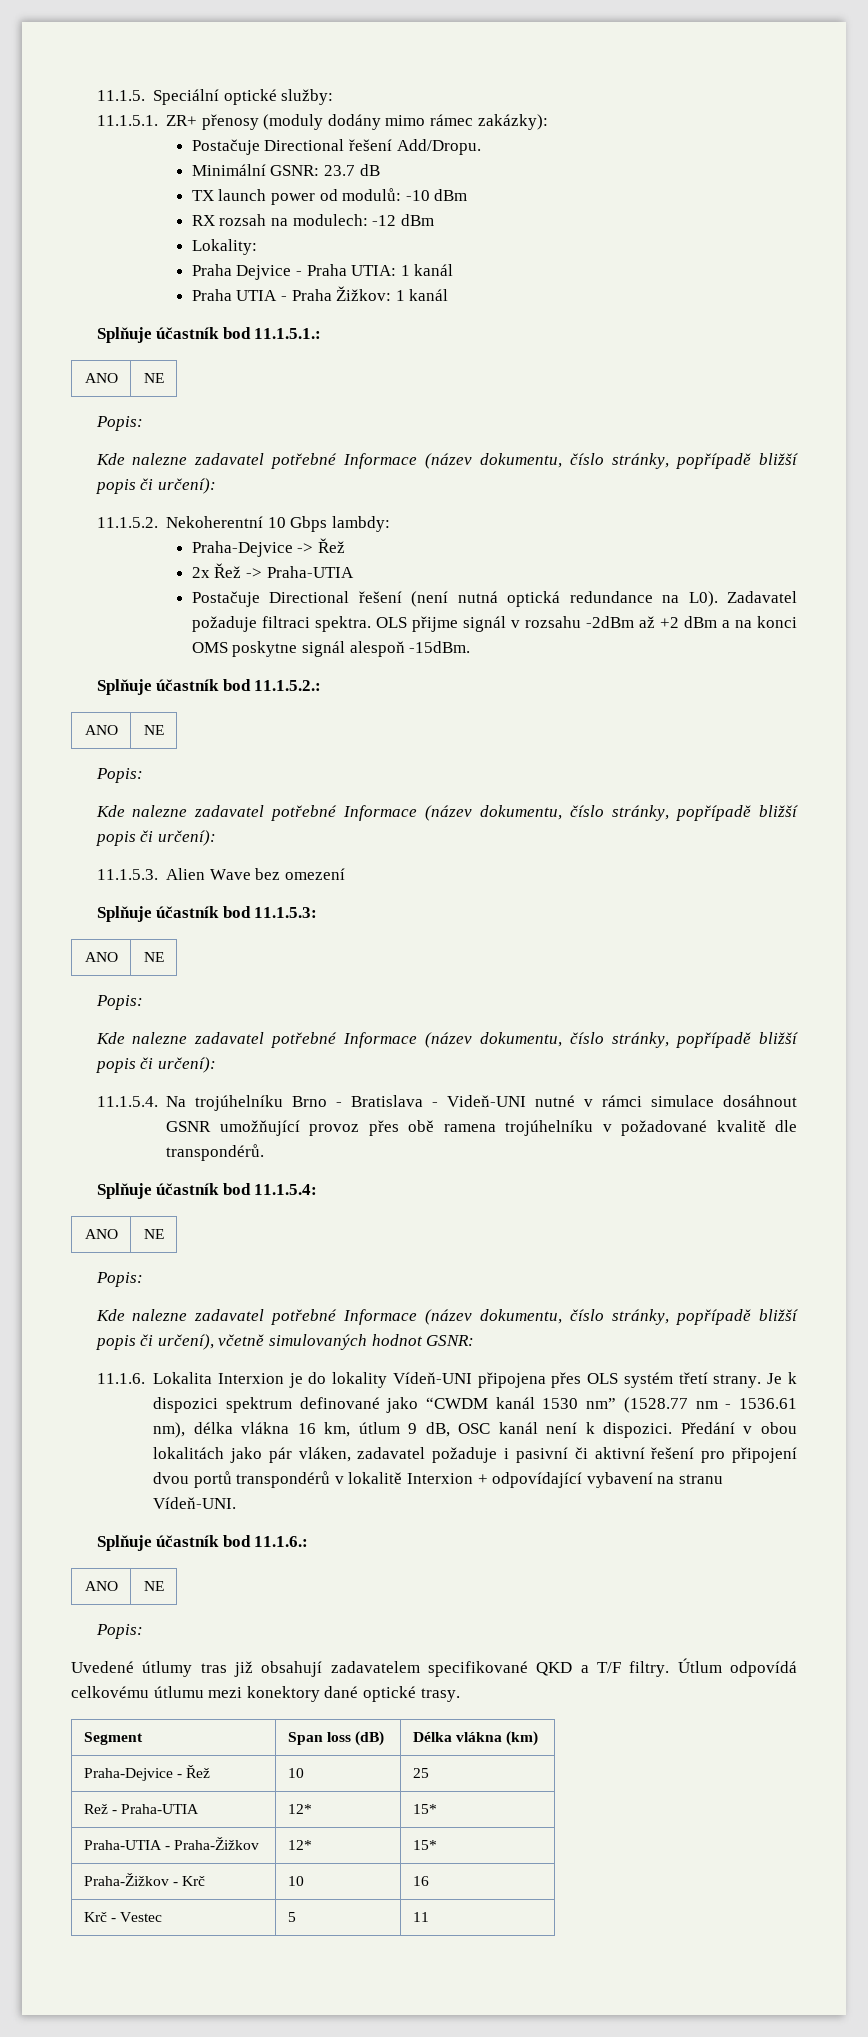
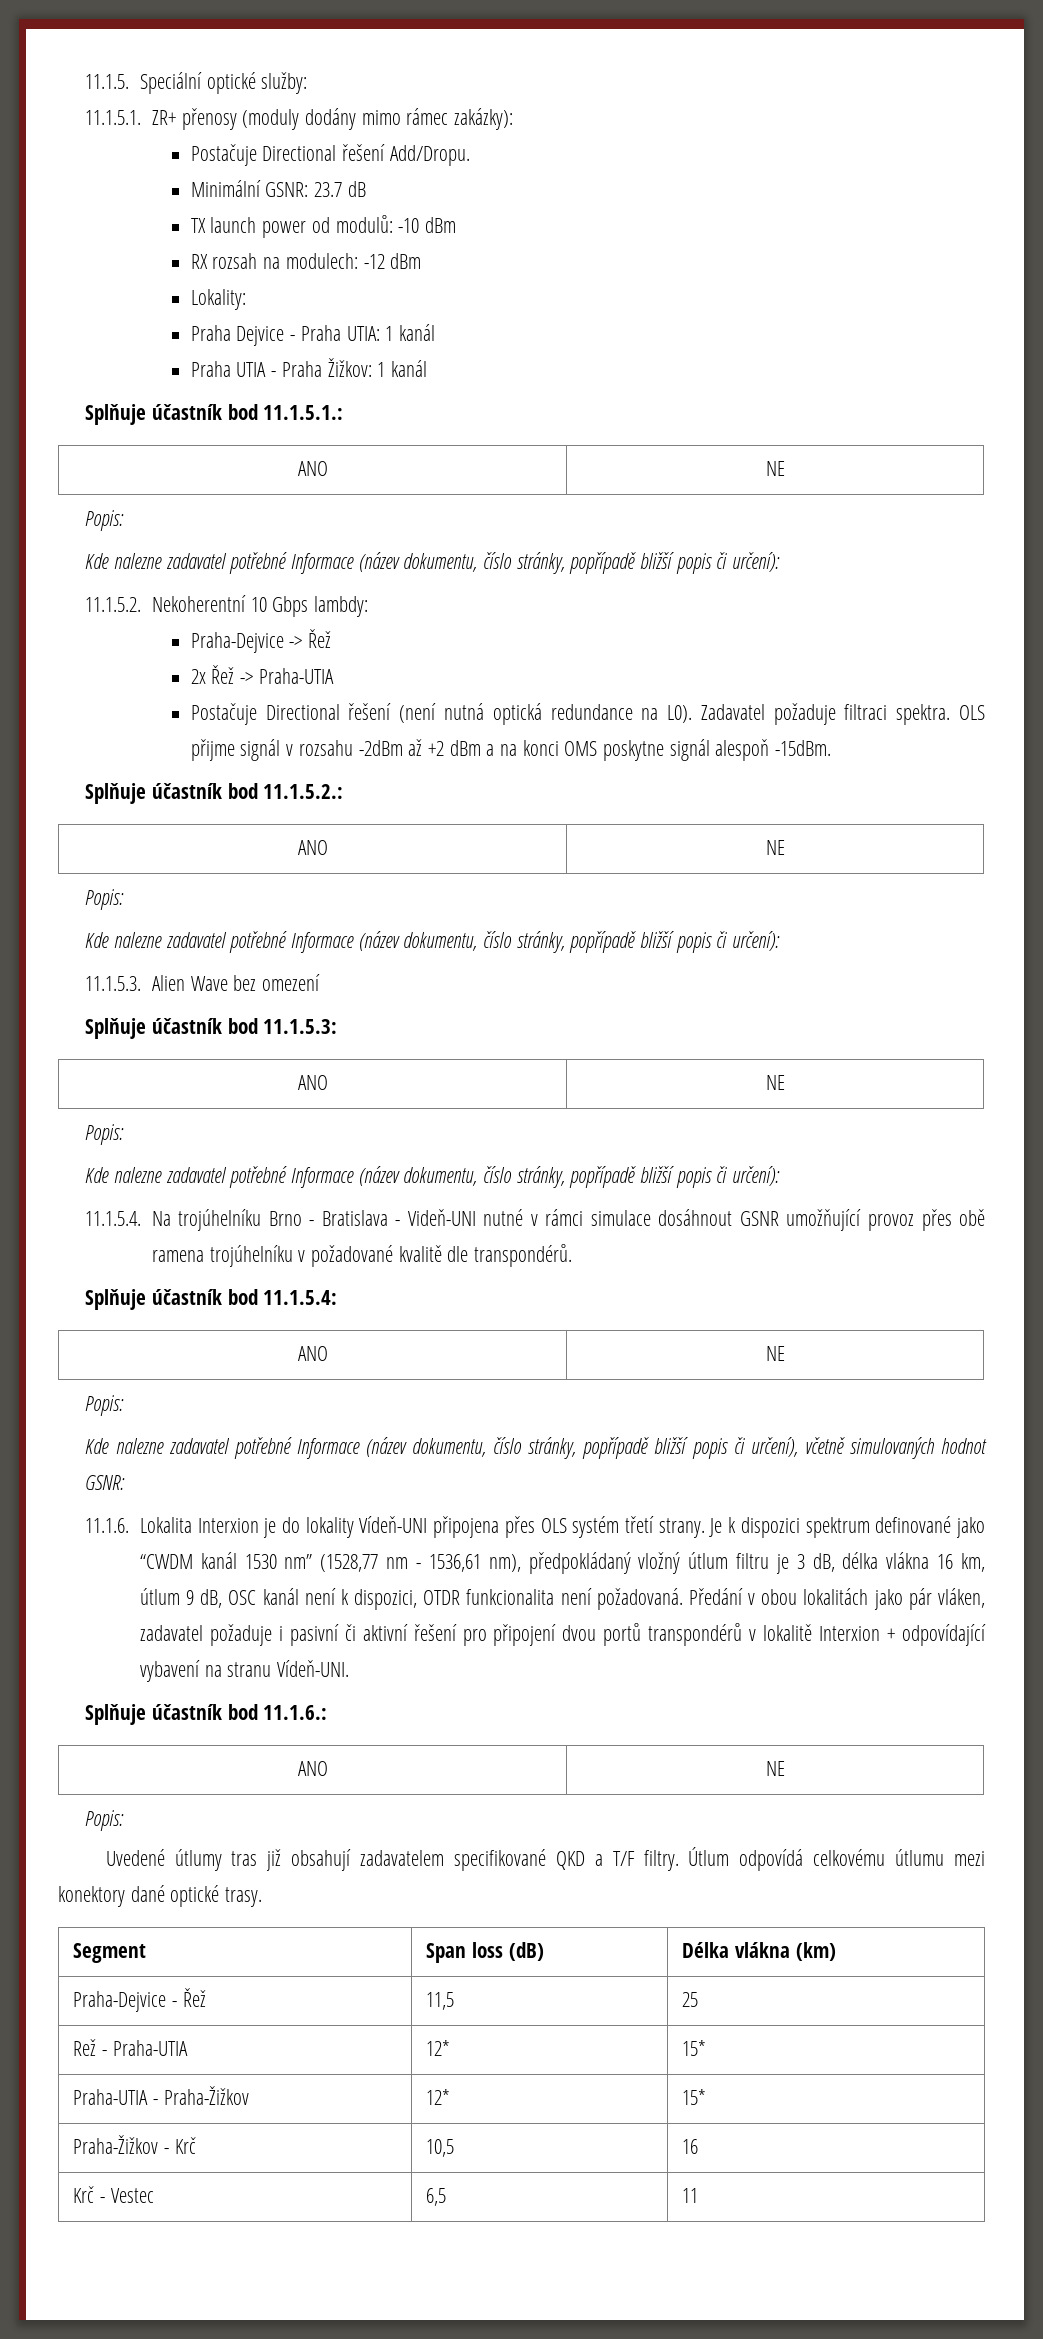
- Je k dispozici spektrum definované jako “CWDM kanál 1530 nm” (1528.77 nm - 1536.61 nm), délka vlákna 16 km, útlum 9 dB, OSC kanál není k dispozici.
+ Je k dispozici spektrum definované jako “CWDM kanál 1530 nm” (1528,77 nm - 1536,61 nm), předpokládaný vložný útlum filtru je 3 dB, délka vlákna 16 km, útlum 9 dB, OSC kanál není k dispozici, OTDR funkcionalita není požadovaná.
- Praha-Dejvice - Řež | 10 | 25
+ Praha-Dejvice - Řež | 11,5 | 25
- Praha-Žižkov - Krč | 10 | 16
+ Praha-Žižkov - Krč | 10,5 | 16
- Krč - Vestec | 5 | 11
+ Krč - Vestec | 6,5 | 11

